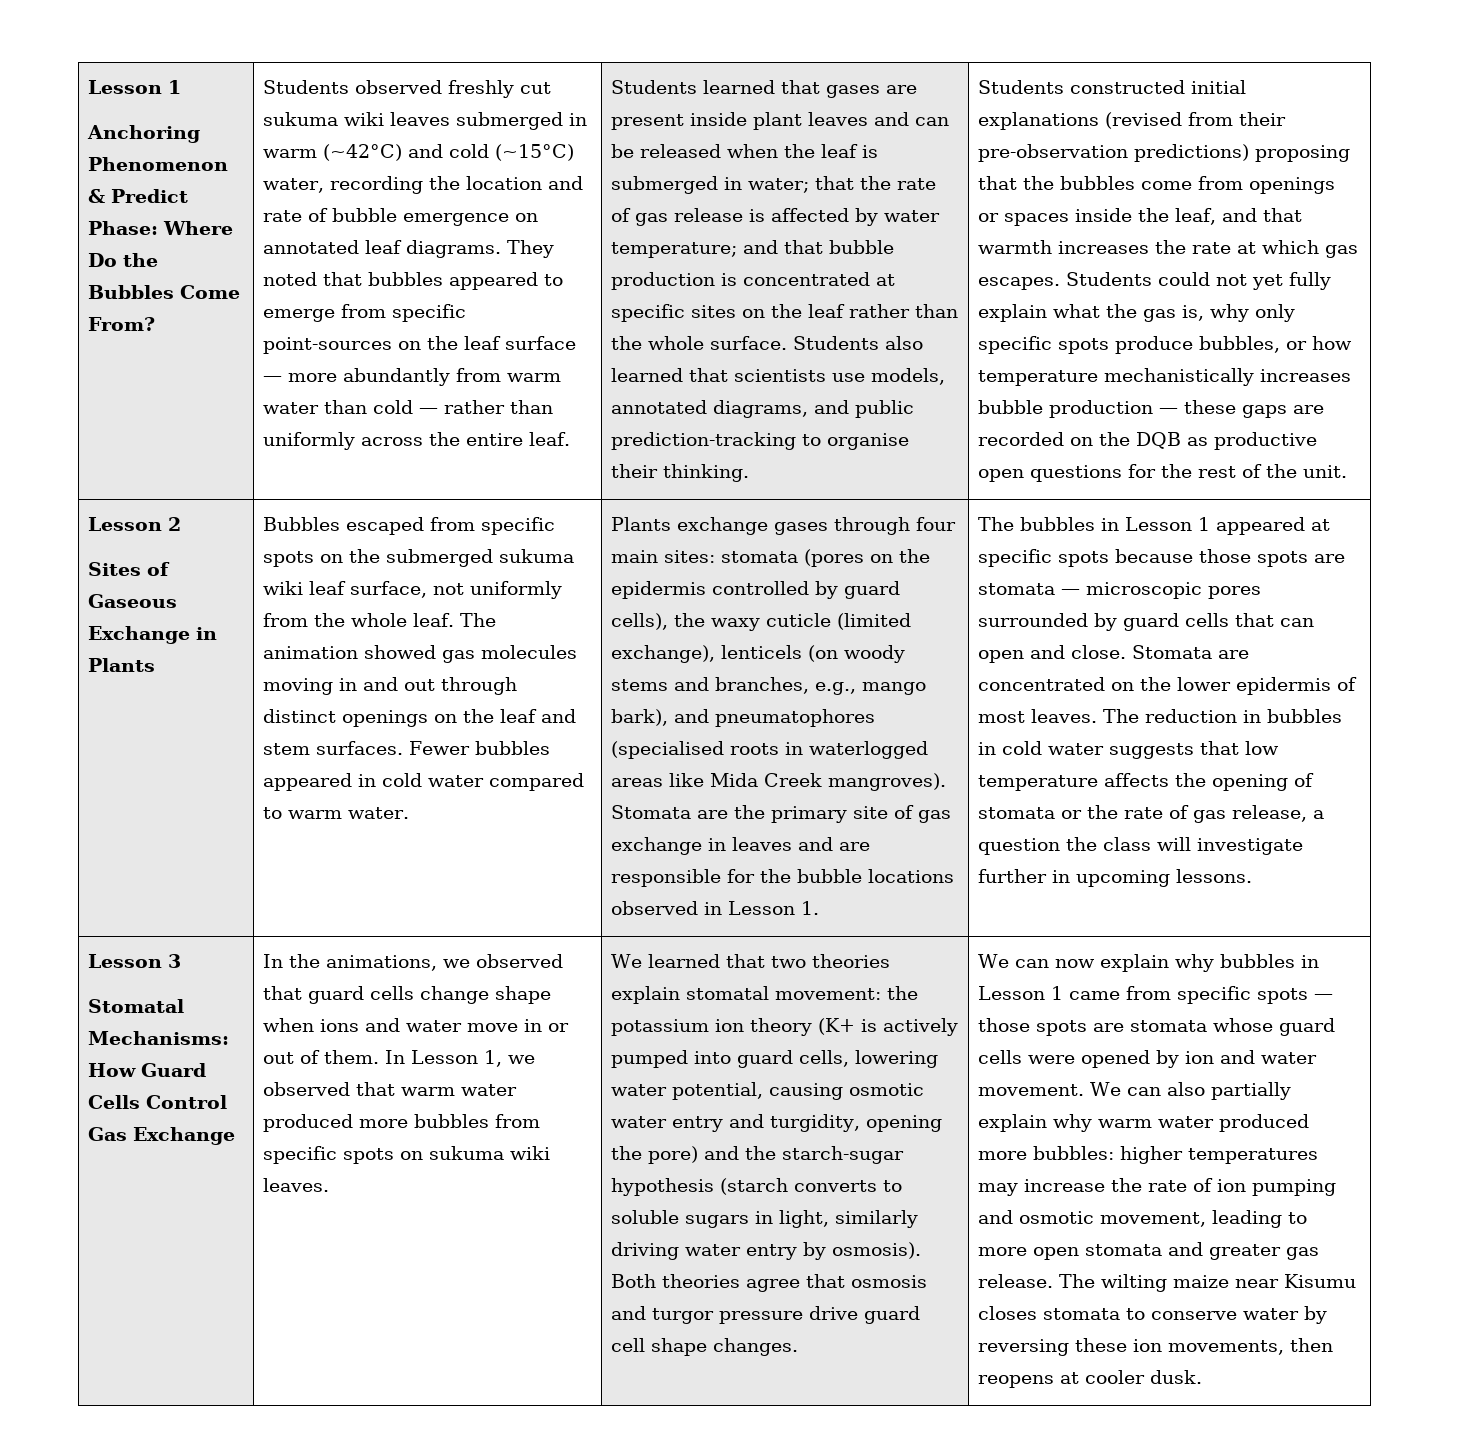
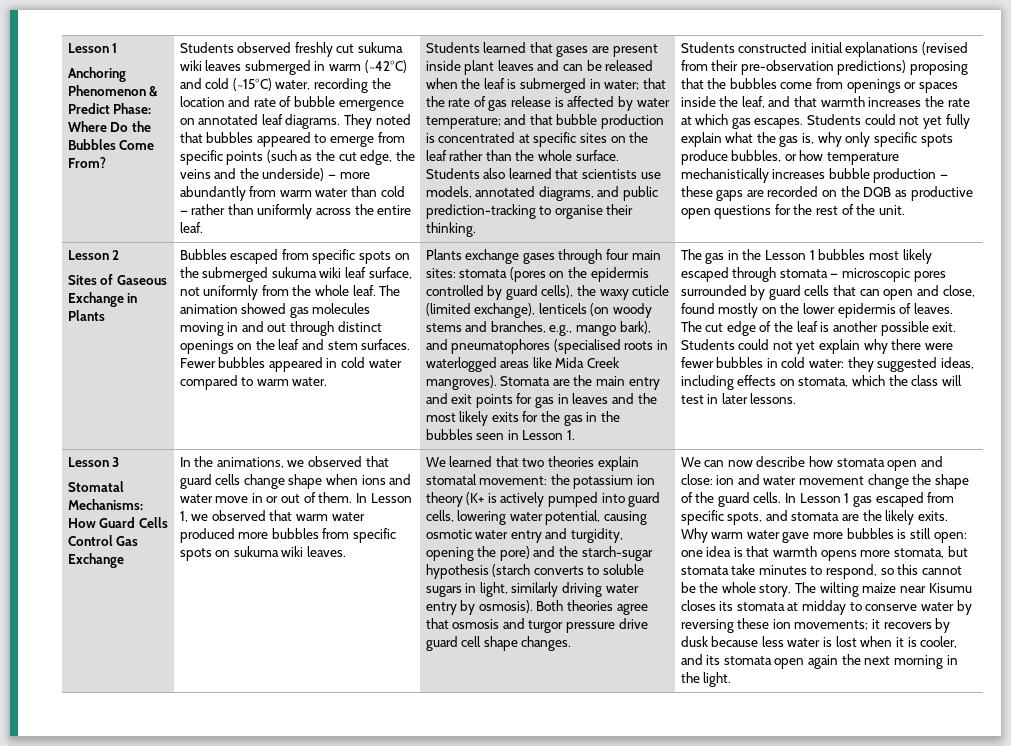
- They noted that bubbles appeared to emerge from specific point-sources on the leaf surface — more abundantly from warm water than cold — rather than uniformly across the entire leaf.
+ They noted that bubbles appeared to emerge from specific points (such as the cut edge, the veins and the underside) — more abundantly from warm water than cold — rather than uniformly across the entire leaf.
- Stomata are the primary site of gas exchange in leaves and are responsible for the bubble locations observed in Lesson 1. | The bubbles in Lesson 1 appeared at specific spots because those spots are stomata — microscopic pores surrounded by guard cells that can open and close. Stomata are concentrated on the lower epidermis of most leaves.
+ Stomata are the main entry and exit points for gas in leaves and the most likely exits for the gas in the bubbles seen in Lesson 1. | The gas in the Lesson 1 bubbles most likely escaped through stomata — microscopic pores surrounded by guard cells that can open and close, found mostly on the lower epidermis of leaves.
- The reduction in bubbles in cold water suggests that low temperature affects the opening of stomata or the rate of gas release, a question the class will investigate further in upcoming lessons.
+ The cut edge of the leaf is another possible exit. Students could not yet explain why there were fewer bubbles in cold water: they suggested ideas, including effects on stomata, which the class will test in later lessons.
- We can now explain why bubbles in Lesson 1 came from specific spots — those spots are stomata whose guard cells were opened by ion and water movement. We can also partially explain why warm water produced more bubbles: higher temperatures may increase the rate of ion pumping and osmotic movement, leading to more open stomata and greater gas release.
+ We can now describe how stomata open and close: ion and water movement change the shape of the guard cells. In Lesson 1 gas escaped from specific spots, and stomata are the likely exits. Why warm water gave more bubbles is still open: one idea is that warmth opens more stomata, but stomata take minutes to respond, so this cannot be the whole story.
- The wilting maize near Kisumu closes stomata to conserve water by reversing these ion movements, then reopens at cooler dusk.
+ The wilting maize near Kisumu closes its stomata at midday to conserve water by reversing these ion movements; it recovers by dusk because less water is lost when it is cooler, and its stomata open again the next morning in the light.

